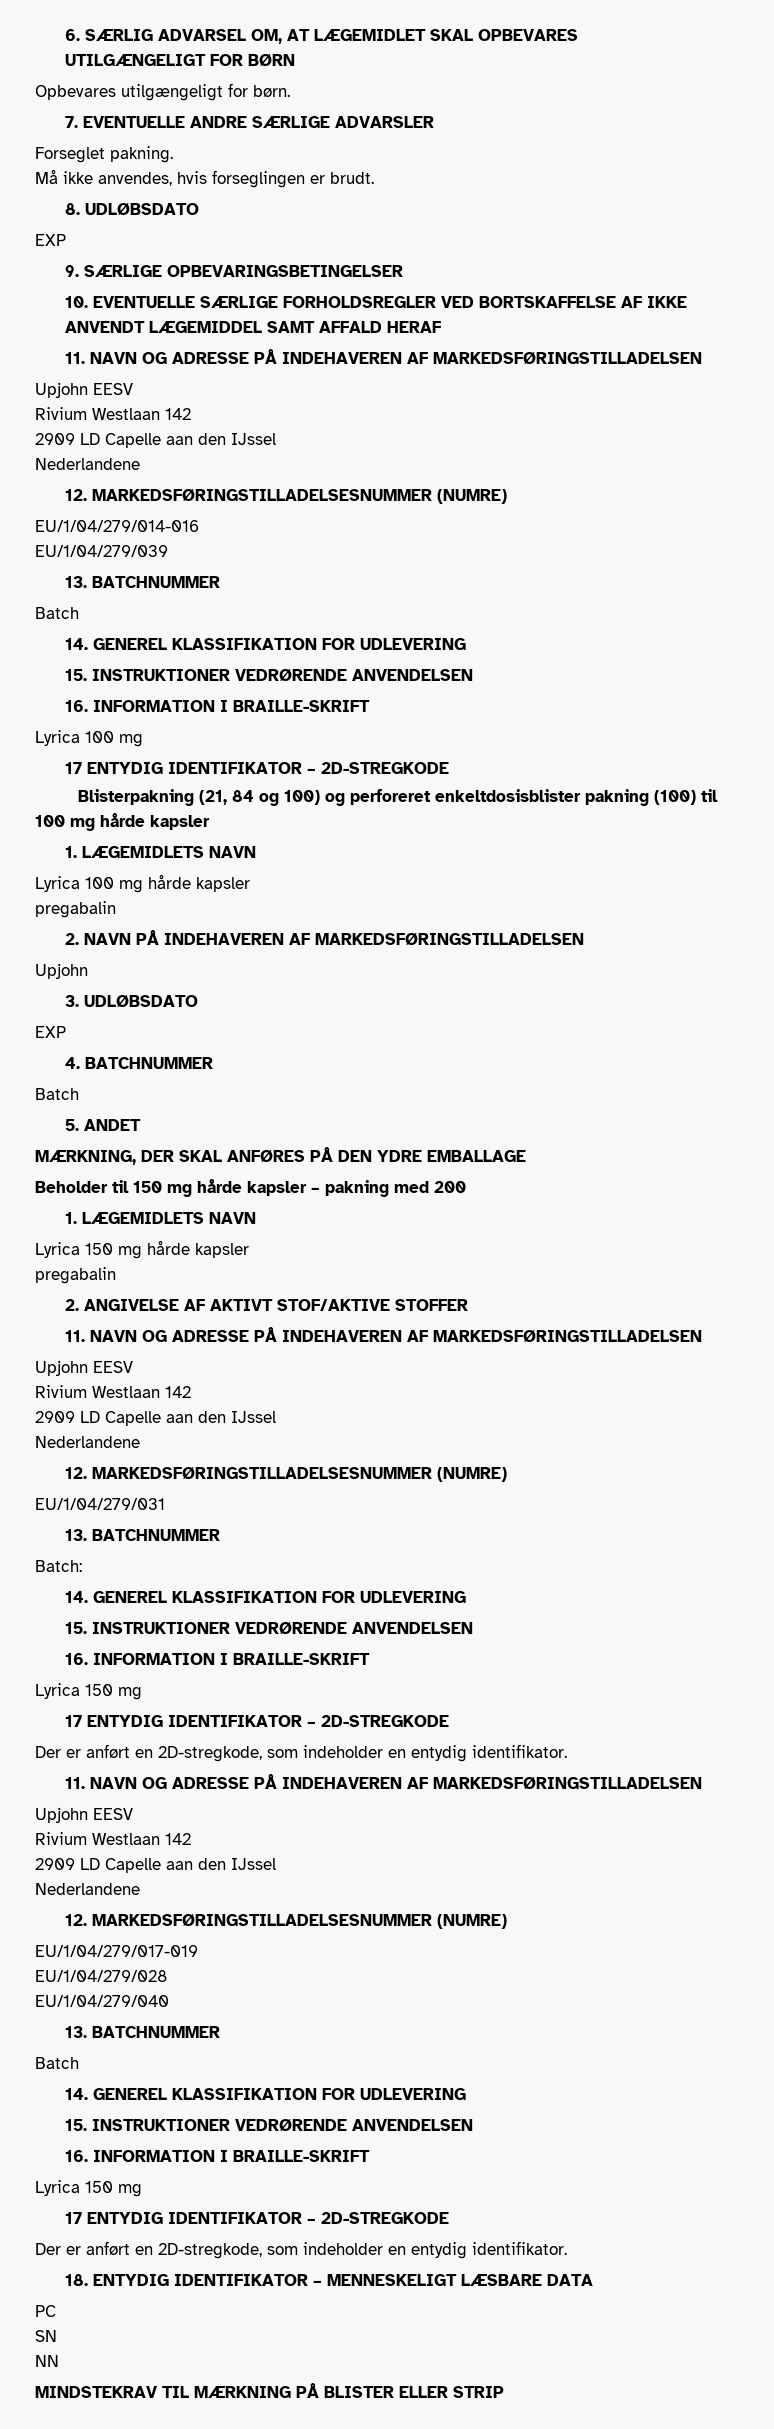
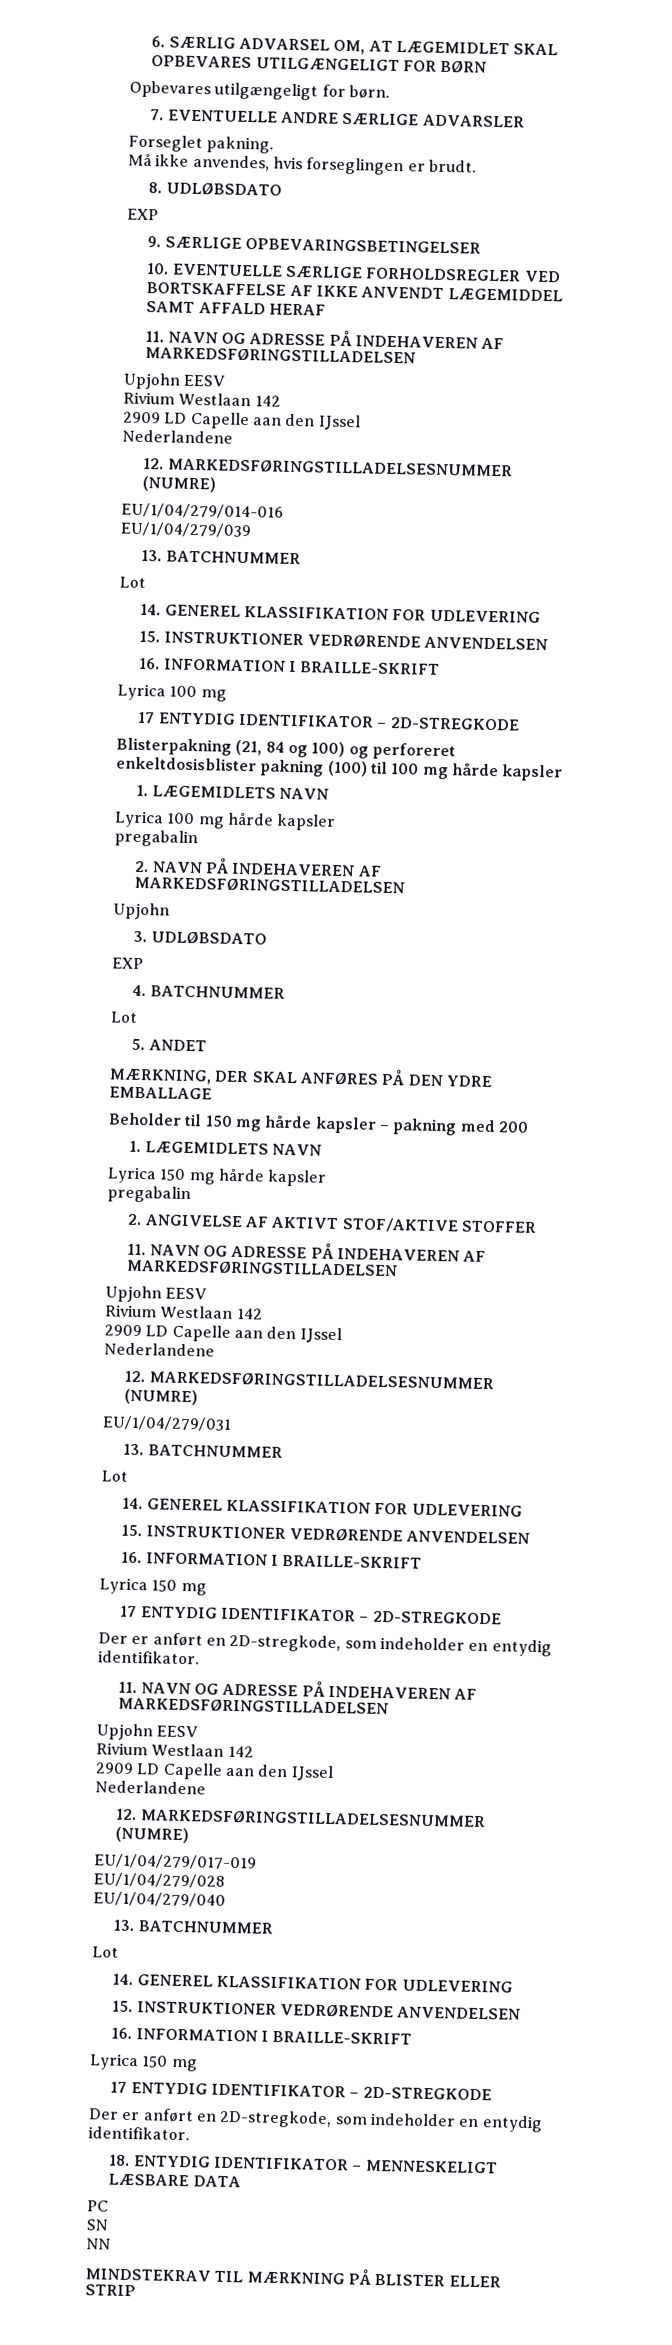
  EU/1/04/279/039
  13. BATCHNUMMER
- Batch
+ Lot
  4. BATCHNUMMER
- Batch
+ Lot
  EU/1/04/279/031
  13. BATCHNUMMER
- Batch:
+ Lot
  EU/1/04/279/040
  13. BATCHNUMMER
- Batch
+ Lot

